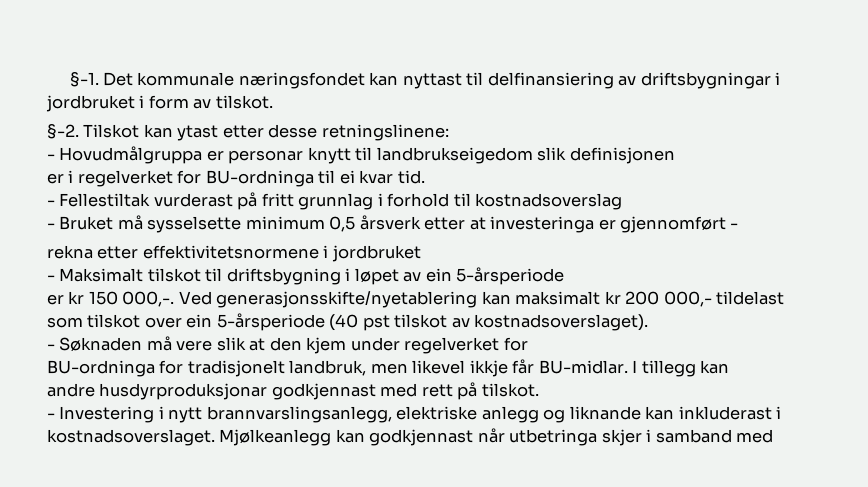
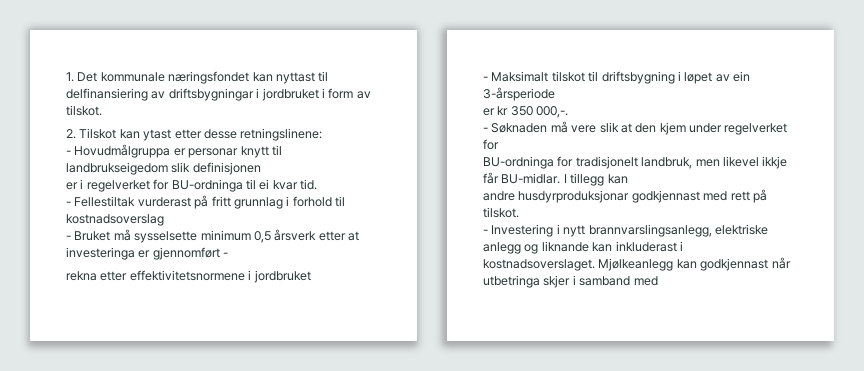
- §-1. Det kommunale næringsfondet kan nyttast til delfinansiering av driftsbygningar i jordbruket i form av tilskot.
+ 1. Det kommunale næringsfondet kan nyttast til delfinansiering av driftsbygningar i jordbruket i form av tilskot.
- §-2. Tilskot kan ytast etter desse retningslinene:
+ 2. Tilskot kan ytast etter desse retningslinene:
- - Maksimalt tilskot til driftsbygning i løpet av ein 5-årsperiode
+ - Maksimalt tilskot til driftsbygning i løpet av ein 3-årsperiode
- er kr 150 000,-. Ved generasjonsskifte/nyetablering kan maksimalt kr 200 000,- tildelast som tilskot over ein 5-årsperiode (40 pst tilskot av kostnadsoverslaget).
+ er kr 350 000,-.

